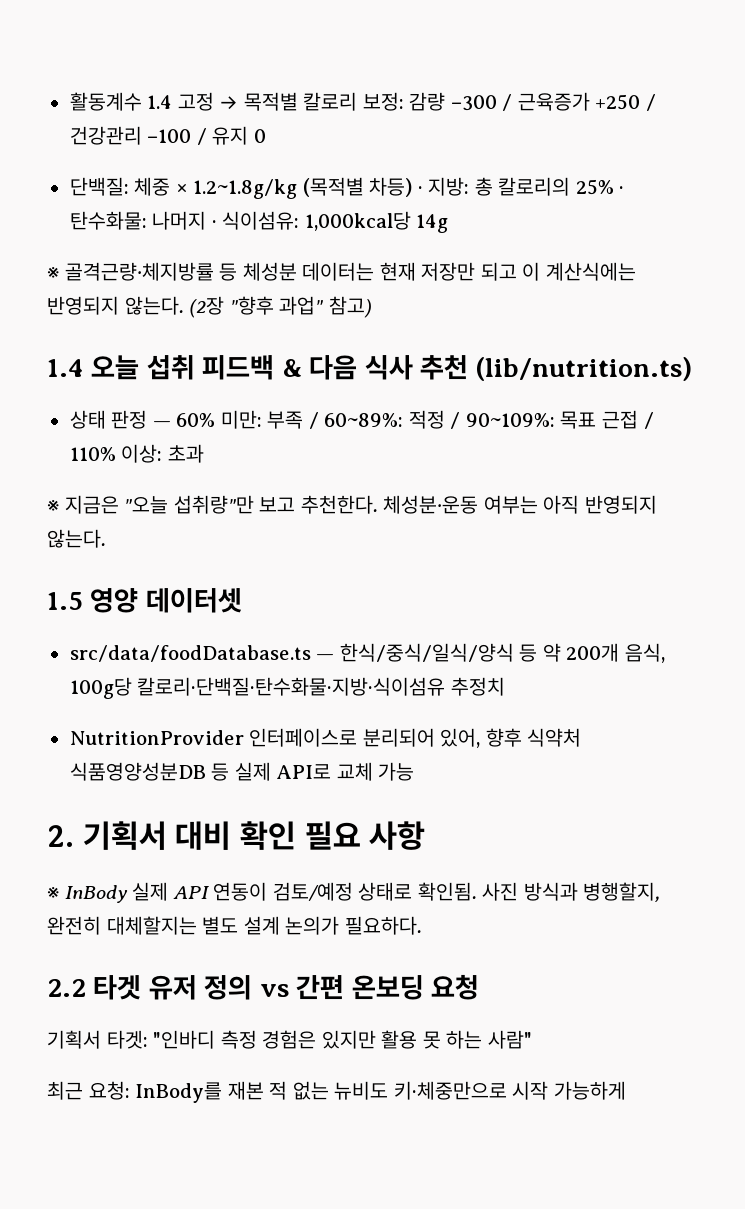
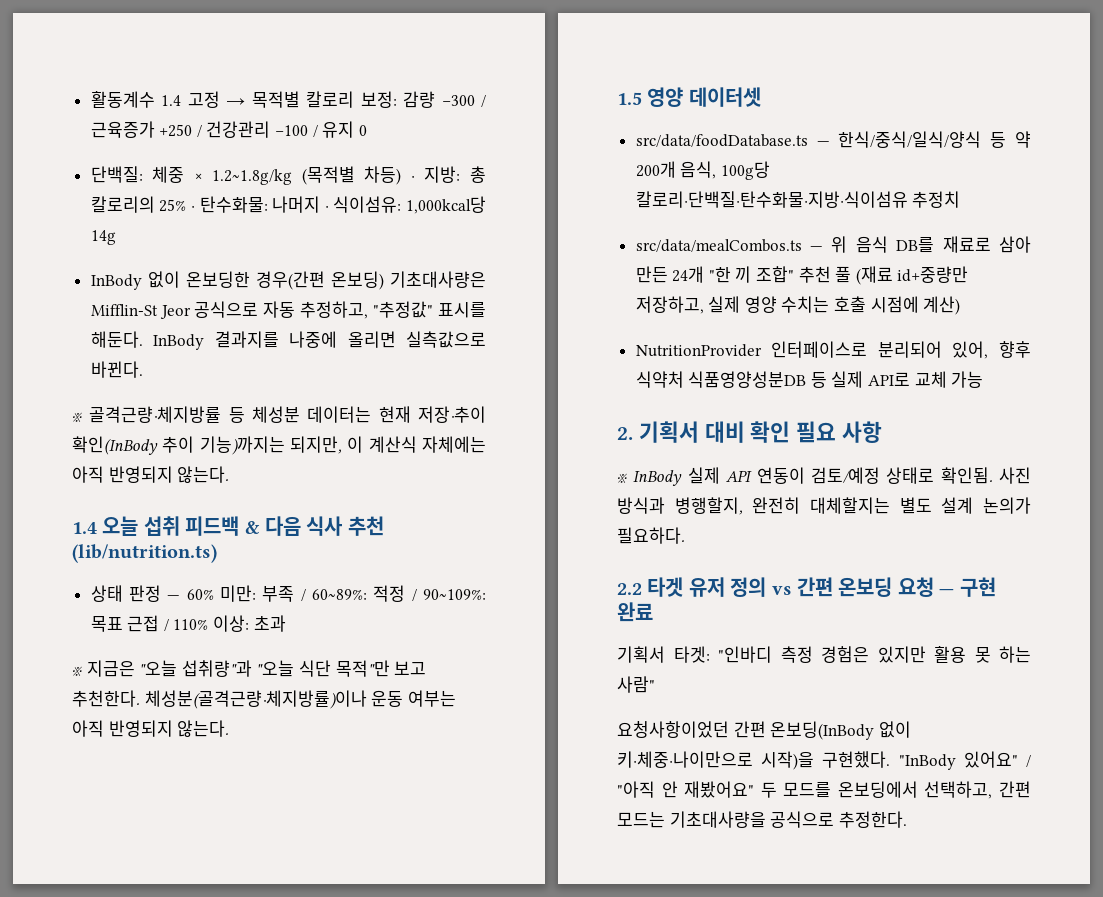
+ InBody 없이 온보딩한 경우(간편 온보딩) 기초대사량은 Mifflin-St Jeor 공식으로 자동 추정하고, "추정값" 표시를 해둔다. InBody 결과지를 나중에 올리면 실측값으로 바뀐다.
- ※ 골격근량·체지방률 등 체성분 데이터는 현재 저장만 되고 이 계산식에는 반영되지 않는다. (2장 "향후 과업" 참고)
+ ※ 골격근량·체지방률 등 체성분 데이터는 현재 저장·추이 확인(InBody 추이 기능)까지는 되지만, 이 계산식 자체에는 아직 반영되지 않는다.
- ※ 지금은 "오늘 섭취량"만 보고 추천한다. 체성분·운동 여부는 아직 반영되지 않는다.
+ ※ 지금은 "오늘 섭취량"과 "오늘 식단 목적"만 보고 추천한다. 체성분(골격근량·체지방률)이나 운동 여부는 아직 반영되지 않는다.
+ src/data/mealCombos.ts — 위 음식 DB를 재료로 삼아 만든 24개 "한 끼 조합" 추천 풀 (재료 id+중량만 저장하고, 실제 영양 수치는 호출 시점에 계산)
- 2.2 타겟 유저 정의 vs 간편 온보딩 요청
+ 2.2 타겟 유저 정의 vs 간편 온보딩 요청 — 구현 완료
- 최근 요청: InBody를 재본 적 없는 뉴비도 키·체중만으로 시작 가능하게
+ 요청사항이었던 간편 온보딩(InBody 없이 키·체중·나이만으로 시작)을 구현했다. "InBody 있어요" / "아직 안 재봤어요" 두 모드를 온보딩에서 선택하고, 간편 모드는 기초대사량을 공식으로 추정한다.

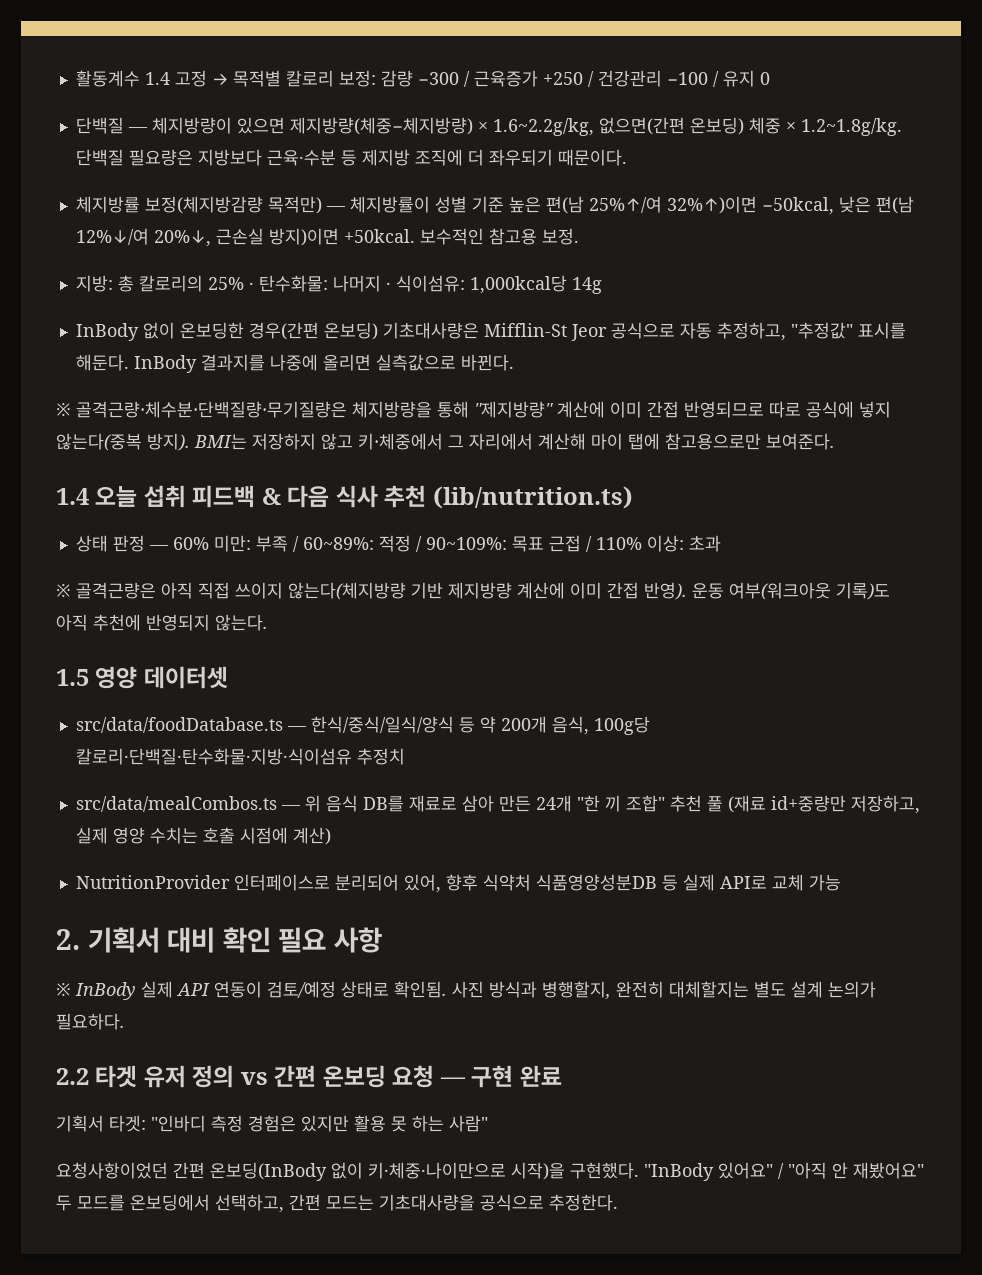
- 단백질: 체중 × 1.2~1.8g/kg (목적별 차등) · 지방: 총 칼로리의 25% · 탄수화물: 나머지 · 식이섬유: 1,000kcal당 14g
+ 단백질 — 체지방량이 있으면 제지방량(체중−체지방량) × 1.6~2.2g/kg, 없으면(간편 온보딩) 체중 × 1.2~1.8g/kg. 단백질 필요량은 지방보다 근육·수분 등 제지방 조직에 더 좌우되기 때문이다.
+ 체지방률 보정(체지방감량 목적만) — 체지방률이 성별 기준 높은 편(남 25%↑/여 32%↑)이면 −50kcal, 낮은 편(남 12%↓/여 20%↓, 근손실 방지)이면 +50kcal. 보수적인 참고용 보정.
+ 지방: 총 칼로리의 25% · 탄수화물: 나머지 · 식이섬유: 1,000kcal당 14g
- ※ 골격근량·체지방률 등 체성분 데이터는 현재 저장·추이 확인(InBody 추이 기능)까지는 되지만, 이 계산식 자체에는 아직 반영되지 않는다.
+ ※ 골격근량·체수분·단백질량·무기질량은 체지방량을 통해 "제지방량" 계산에 이미 간접 반영되므로 따로 공식에 넣지 않는다(중복 방지). BMI는 저장하지 않고 키·체중에서 그 자리에서 계산해 마이 탭에 참고용으로만 보여준다.
- ※ 지금은 "오늘 섭취량"과 "오늘 식단 목적"만 보고 추천한다. 체성분(골격근량·체지방률)이나 운동 여부는 아직 반영되지 않는다.
+ ※ 골격근량은 아직 직접 쓰이지 않는다(체지방량 기반 제지방량 계산에 이미 간접 반영). 운동 여부(워크아웃 기록)도 아직 추천에 반영되지 않는다.

